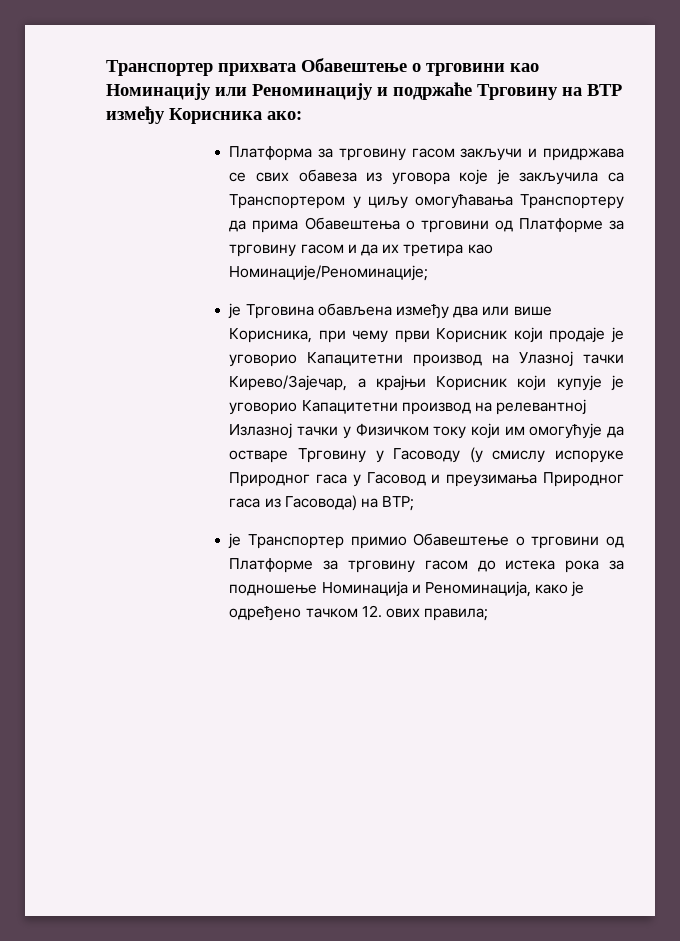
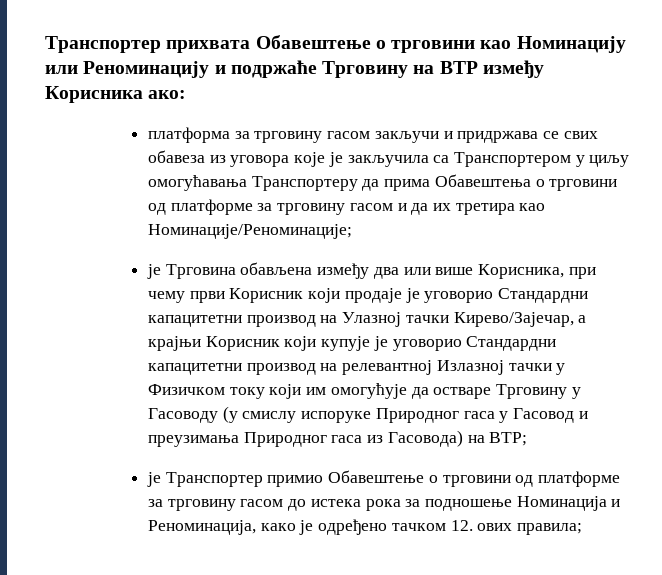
- Платформа за трговину гасом закључи и придржава се свих обавеза из уговора које је закључила са Транспортером у циљу омогућавања Транспортеру да прима Обавештења о трговини од Платформе за трговину гасом и да их третира као Номинације/Реноминације;
+ платформа за трговину гасом закључи и придржава се свих обавеза из уговора које је закључила са Транспортером у циљу омогућавања Транспортеру да прима Обавештења о трговини од платформе за трговину гасом и да их третира као Номинације/Реноминације;
- је Трговина обављена између два или више Корисника, при чему први Корисник који продаје је уговорио Капацитетни производ на Улазној тачки Кирево/Зајечар, а крајњи Корисник који купује је уговорио Капацитетни производ на релевантној Излазној тачки у Физичком току који им омогућује да остваре Трговину у Гасоводу (у смислу испоруке Природног гаса у Гасовод и преузимања Природног гаса из Гасовода) на ВТР;
+ је Трговина обављена између два или више Корисника, при чему први Корисник који продаје је уговорио Стандардни капацитетни производ на Улазној тачки Кирево/Зајечар, а крајњи Корисник који купује је уговорио Стандардни капацитетни производ на релевантној Излазној тачки у Физичком току који им омогућује да остваре Трговину у Гасоводу (у смислу испоруке Природног гаса у Гасовод и преузимања Природног гаса из Гасовода) на ВТР;
- је Транспортер примио Обавештење о трговини од Платформе за трговину гасом до истека рока за подношење Номинација и Реноминација, како је одређено тачком 12. ових правила;
+ је Транспортер примио Обавештење о трговини од платформе за трговину гасом до истека рока за подношење Номинација и Реноминација, како је одређено тачком 12. ових правила;

